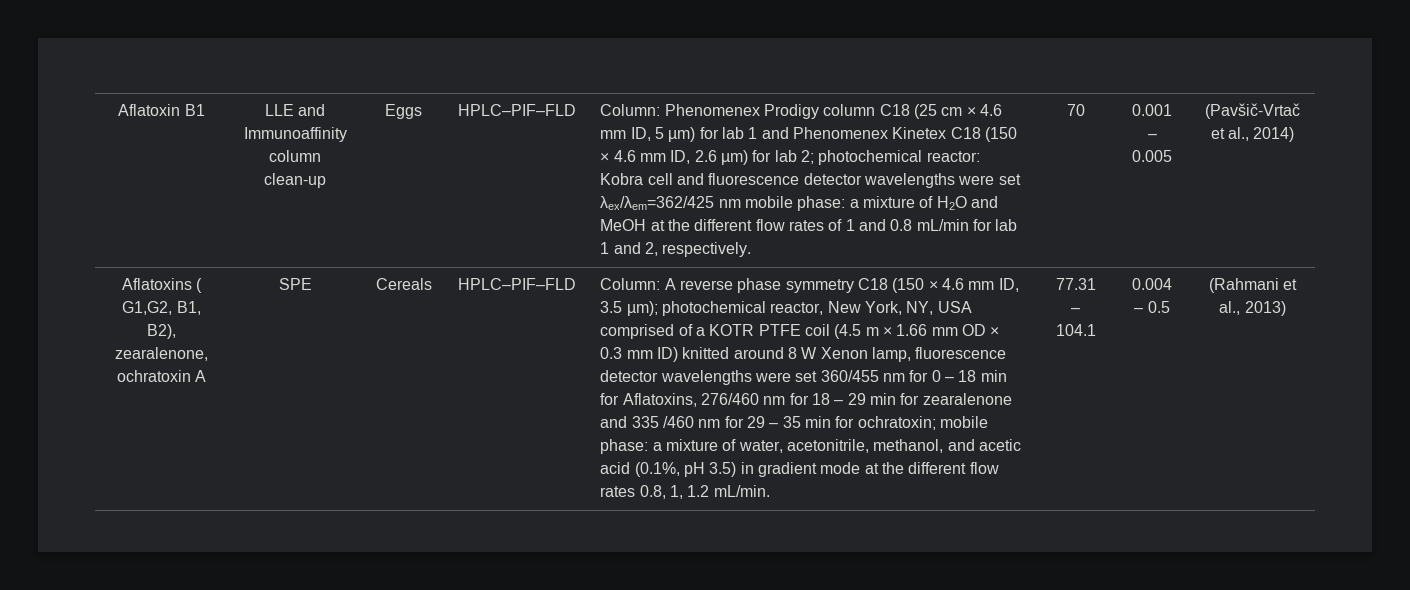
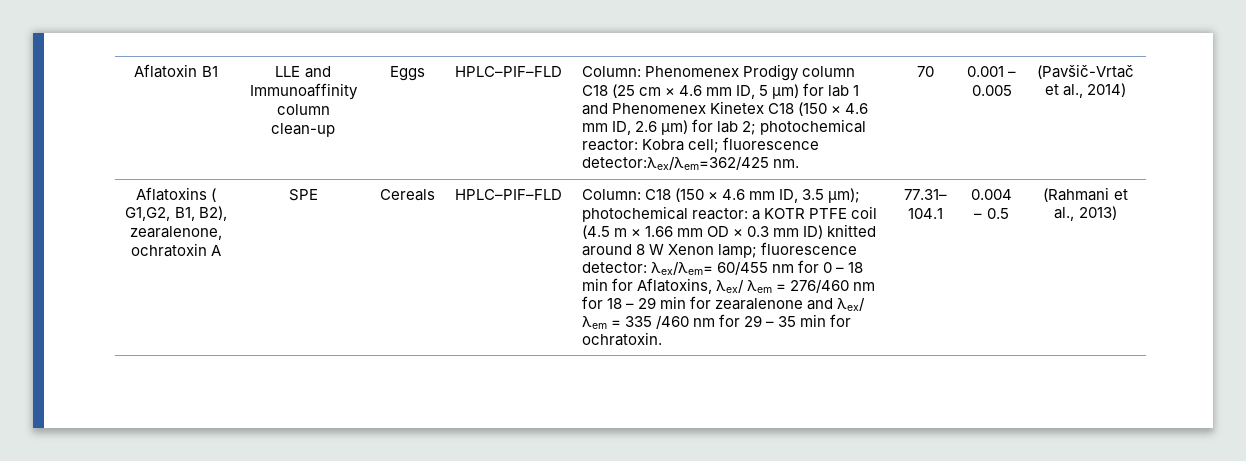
- Column: Phenomenex Prodigy column C18 (25 cm × 4.6 mm ID, 5 µm) for lab 1 and Phenomenex Kinetex C18 (150 × 4.6 mm ID, 2.6 µm) for lab 2; photochemical reactor: Kobra cell and fluorescence detector wavelengths were set λex/λem=362/425 nm mobile phase: a mixture of H2O and MeOH at the different flow rates of 1 and 0.8 mL/min for lab 1 and 2, respectively.
+ Column: Phenomenex Prodigy column C18 (25 cm × 4.6 mm ID, 5 µm) for lab 1 and Phenomenex Kinetex C18 (150 × 4.6 mm ID, 2.6 µm) for lab 2; photochemical reactor: Kobra cell; fluorescence detector:λex/λem=362/425 nm.
- Column: A reverse phase symmetry C18 (150 × 4.6 mm ID, 3.5 µm); photochemical reactor, New York, NY, USA comprised of a KOTR PTFE coil (4.5 m × 1.66 mm OD × 0.3 mm ID) knitted around 8 W Xenon lamp, fluorescence detector wavelengths were set 360/455 nm for 0 – 18 min for Aflatoxins, 276/460 nm for 18 – 29 min for zearalenone and 335 /460 nm for 29 – 35 min for ochratoxin; mobile phase: a mixture of water, acetonitrile, methanol, and acetic acid (0.1%, pH 3.5) in gradient mode at the different flow rates 0.8, 1, 1.2 mL/min. | 77.31 – 104.1
+ Column: C18 (150 × 4.6 mm ID, 3.5 µm); photochemical reactor: a KOTR PTFE coil (4.5 m × 1.66 mm OD × 0.3 mm ID) knitted around 8 W Xenon lamp; fluorescence detector: λex/λem= 60/455 nm for 0 – 18 min for Aflatoxins, λex/ λem = 276/460 nm for 18 – 29 min for zearalenone and λex/ λem = 335 /460 nm for 29 – 35 min for ochratoxin. | 77.31– 104.1

